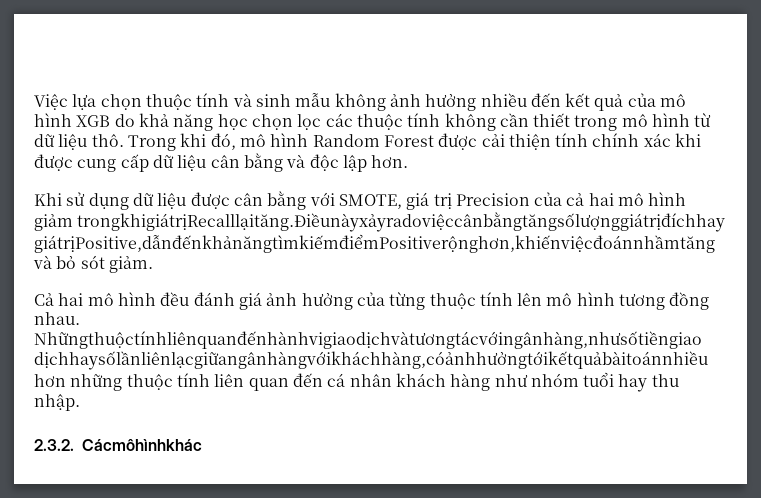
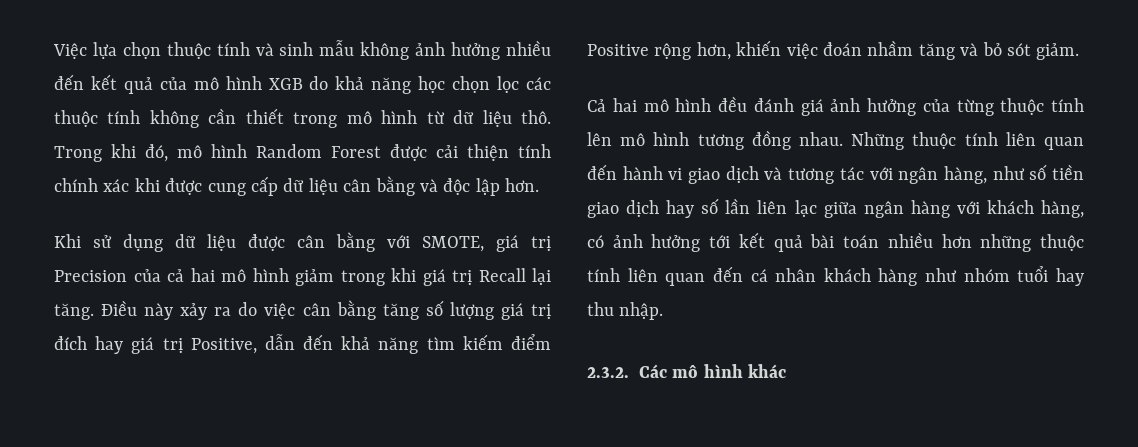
- Khi sử dụng dữ liệu được cân bằng với SMOTE, giá trị Precision của cả hai mô hình giảm trongkhigiátrịRecalllạităng.Điềunàyxảyradoviệccânbằngtăngsốlượnggiátrịđíchhay giátrịPositive,dẫnđếnkhảnăngtìmkiếmđiểmPositiverộnghơn,khiếnviệcđoánnhầmtăng và bỏ sót giảm.
+ Khi sử dụng dữ liệu được cân bằng với SMOTE, giá trị Precision của cả hai mô hình giảm trong khi giá trị Recall lại tăng. Điều này xảy ra do việc cân bằng tăng số lượng giá trị đích hay giá trị Positive, dẫn đến khả năng tìm kiếm điểm Positive rộng hơn, khiến việc đoán nhầm tăng và bỏ sót giảm.
- Nhữngthuộctínhliênquanđếnhànhvigiaodịchvàtươngtácvớingânhàng,nhưsốtiềngiao dịchhaysốlầnliênlạcgiữangânhàngvớikháchhàng,cóảnhhưởngtớikếtquảbàitoánnhiều hơn những thuộc tính liên quan đến cá nhân khách hàng như nhóm tuổi hay thu nhập.
+ Những thuộc tính liên quan đến hành vi giao dịch và tương tác với ngân hàng, như số tiền giao dịch hay số lần liên lạc giữa ngân hàng với khách hàng, có ảnh hưởng tới kết quả bài toán nhiều hơn những thuộc tính liên quan đến cá nhân khách hàng như nhóm tuổi hay thu nhập.
- 2.3.2. Cácmôhìnhkhác
+ 2.3.2. Các mô hình khác

